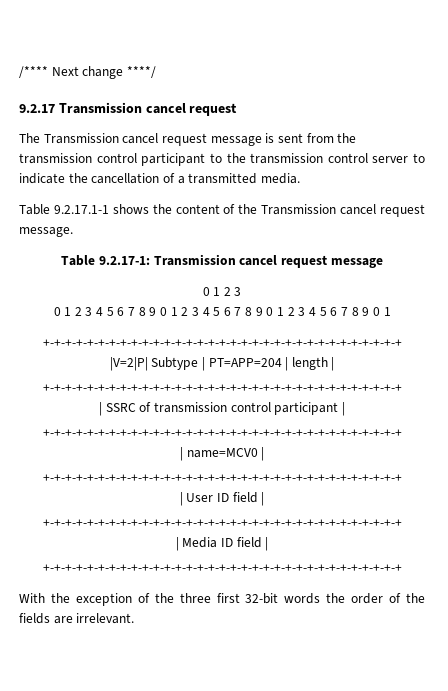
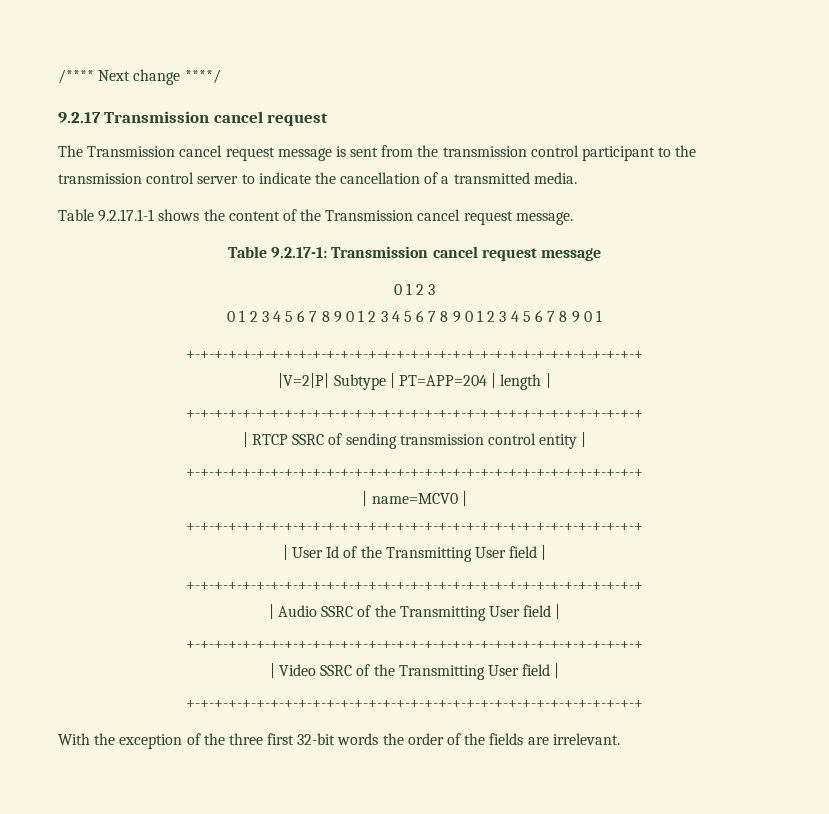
- | SSRC of transmission control participant |
+ | RTCP SSRC of sending transmission control entity |
- | User ID field |
+ | User Id of the Transmitting User field |
  +-+-+-+-+-+-+-+-+-+-+-+-+-+-+-+-+-+-+-+-+-+-+-+-+-+-+-+-+-+-+-+-+
- | Media ID field |
+ | Audio SSRC of the Transmitting User field |
+ +-+-+-+-+-+-+-+-+-+-+-+-+-+-+-+-+-+-+-+-+-+-+-+-+-+-+-+-+-+-+-+-+
+ | Video SSRC of the Transmitting User field |

